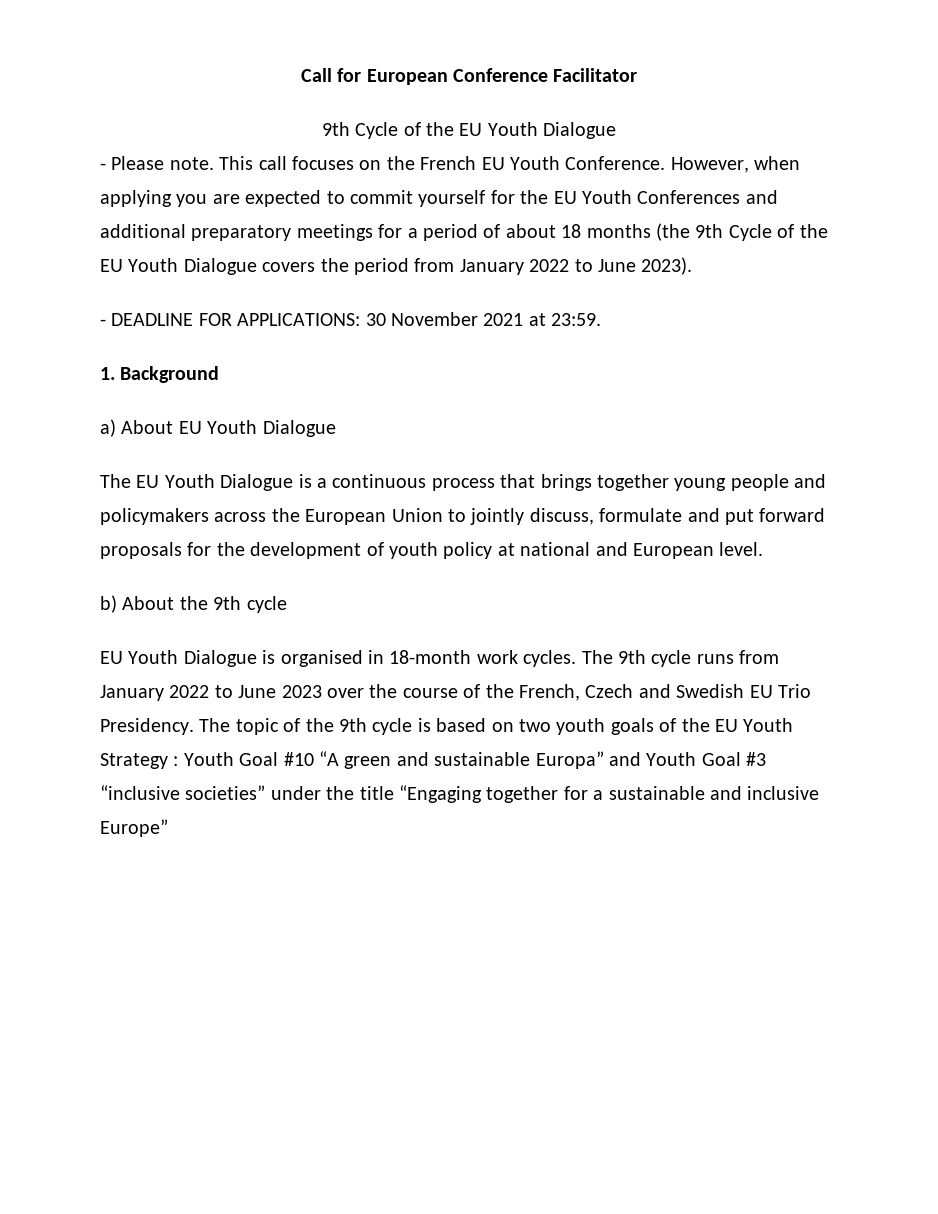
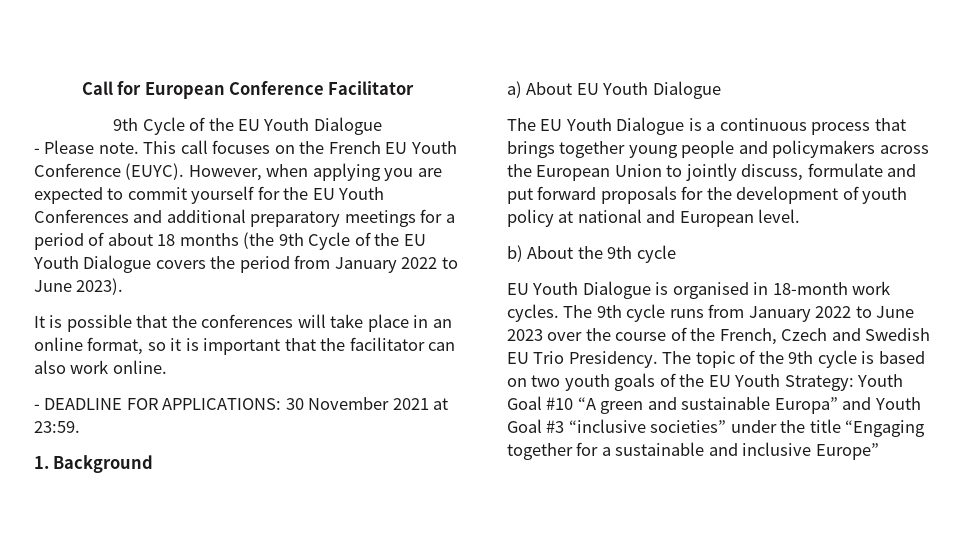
- This call focuses on the French EU Youth Conference.
+ This call focuses on the French EU Youth Conference (EUYC).
+ It is possible that the conferences will take place in an online format, so it is important that the facilitator can also work online.
- The topic of the 9th cycle is based on two youth goals of the EU Youth Strategy : Youth Goal #10 “A green and sustainable Europa” and Youth Goal #3 “inclusive societies” under the title “Engaging together for a sustainable and inclusive Europe”
+ The topic of the 9th cycle is based on two youth goals of the EU Youth Strategy: Youth Goal #10 “A green and sustainable Europa” and Youth Goal #3 “inclusive societies” under the title “Engaging together for a sustainable and inclusive Europe”

